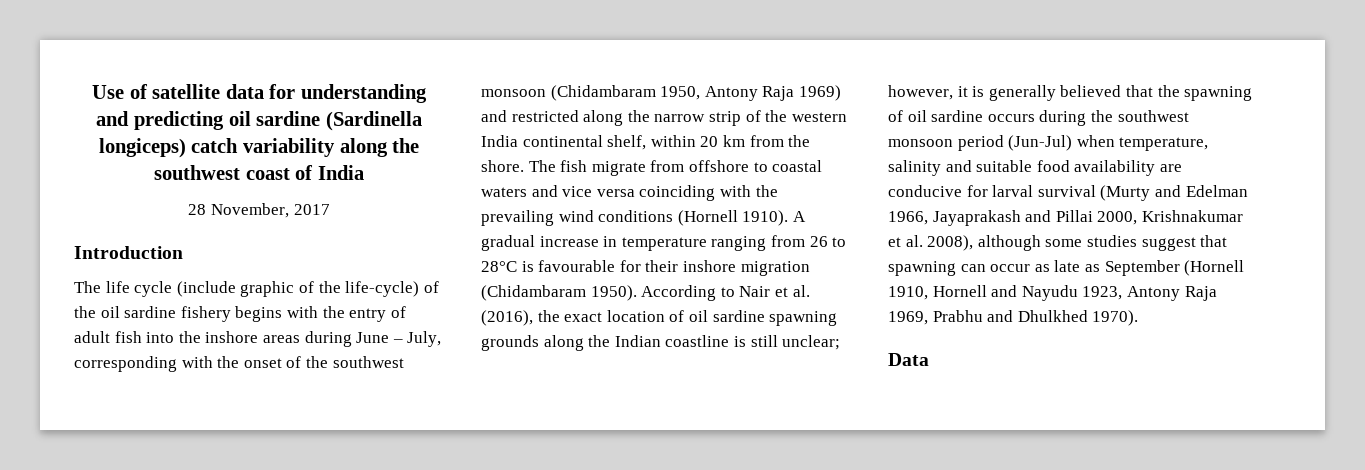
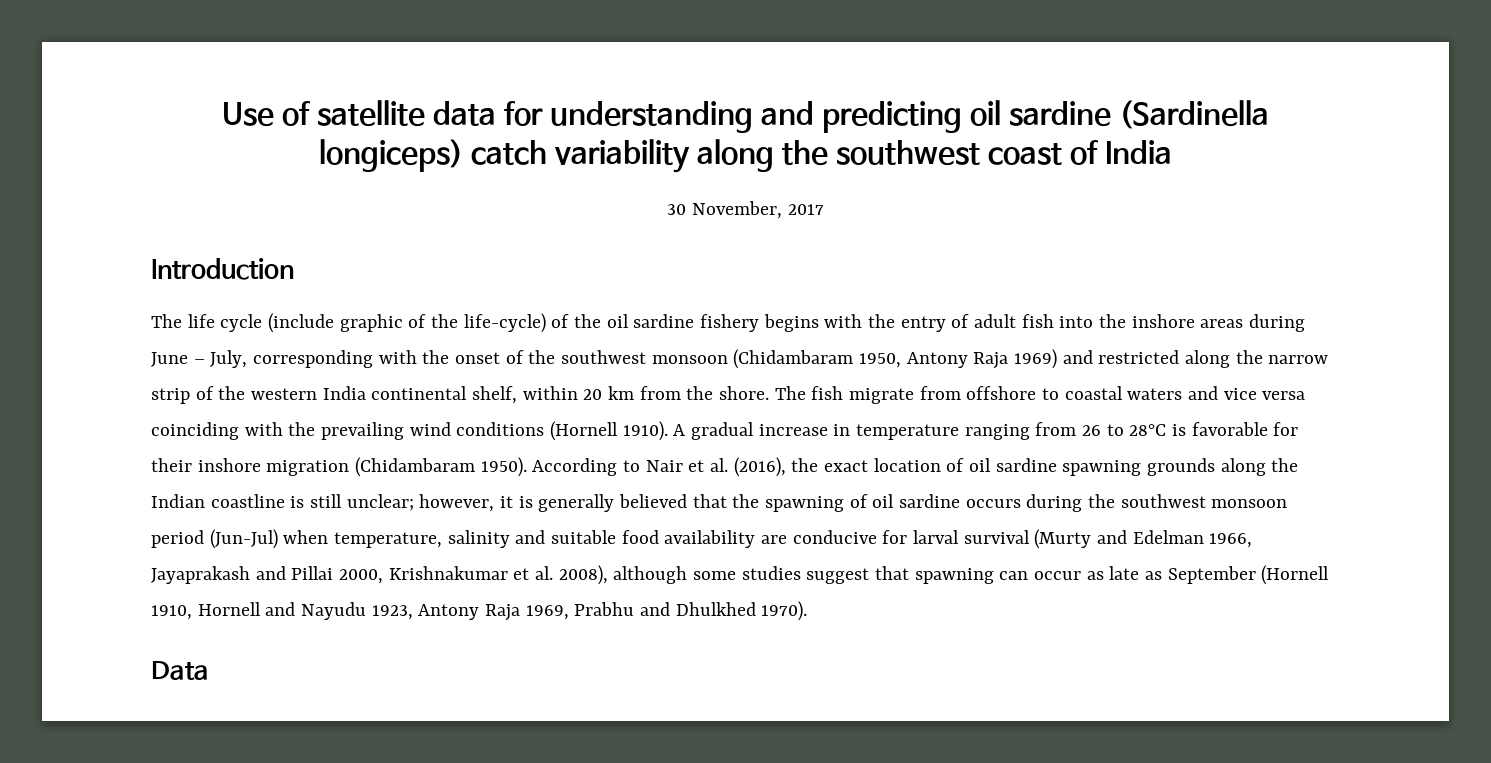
- 28 November, 2017
+ 30 November, 2017
- A gradual increase in temperature ranging from 26 to 28°C is favourable for their inshore migration (Chidambaram 1950).
+ A gradual increase in temperature ranging from 26 to 28°C is favorable for their inshore migration (Chidambaram 1950).

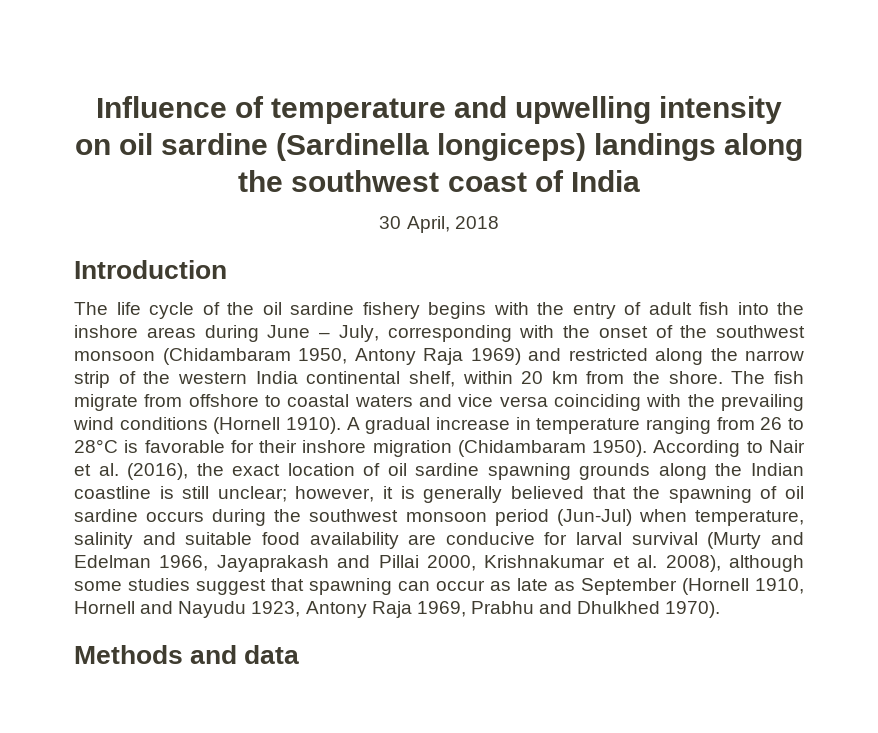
- Use of satellite data for understanding and predicting oil sardine (Sardinella longiceps) catch variability along the southwest coast of India
+ Influence of temperature and upwelling intensity on oil sardine (Sardinella longiceps) landings along the southwest coast of India
- 30 November, 2017
+ 30 April, 2018
- The life cycle (include graphic of the life-cycle) of the oil sardine fishery begins with the entry of adult fish into the inshore areas during June – July, corresponding with the onset of the southwest monsoon (Chidambaram 1950, Antony Raja 1969) and restricted along the narrow strip of the western India continental shelf, within 20 km from the shore.
+ The life cycle of the oil sardine fishery begins with the entry of adult fish into the inshore areas during June – July, corresponding with the onset of the southwest monsoon (Chidambaram 1950, Antony Raja 1969) and restricted along the narrow strip of the western India continental shelf, within 20 km from the shore.
- Data
+ Methods and data

